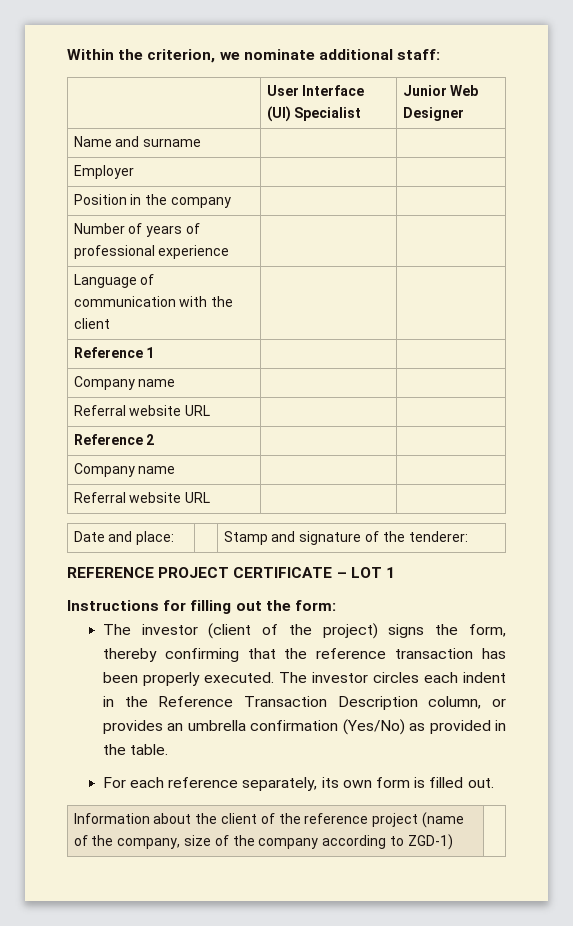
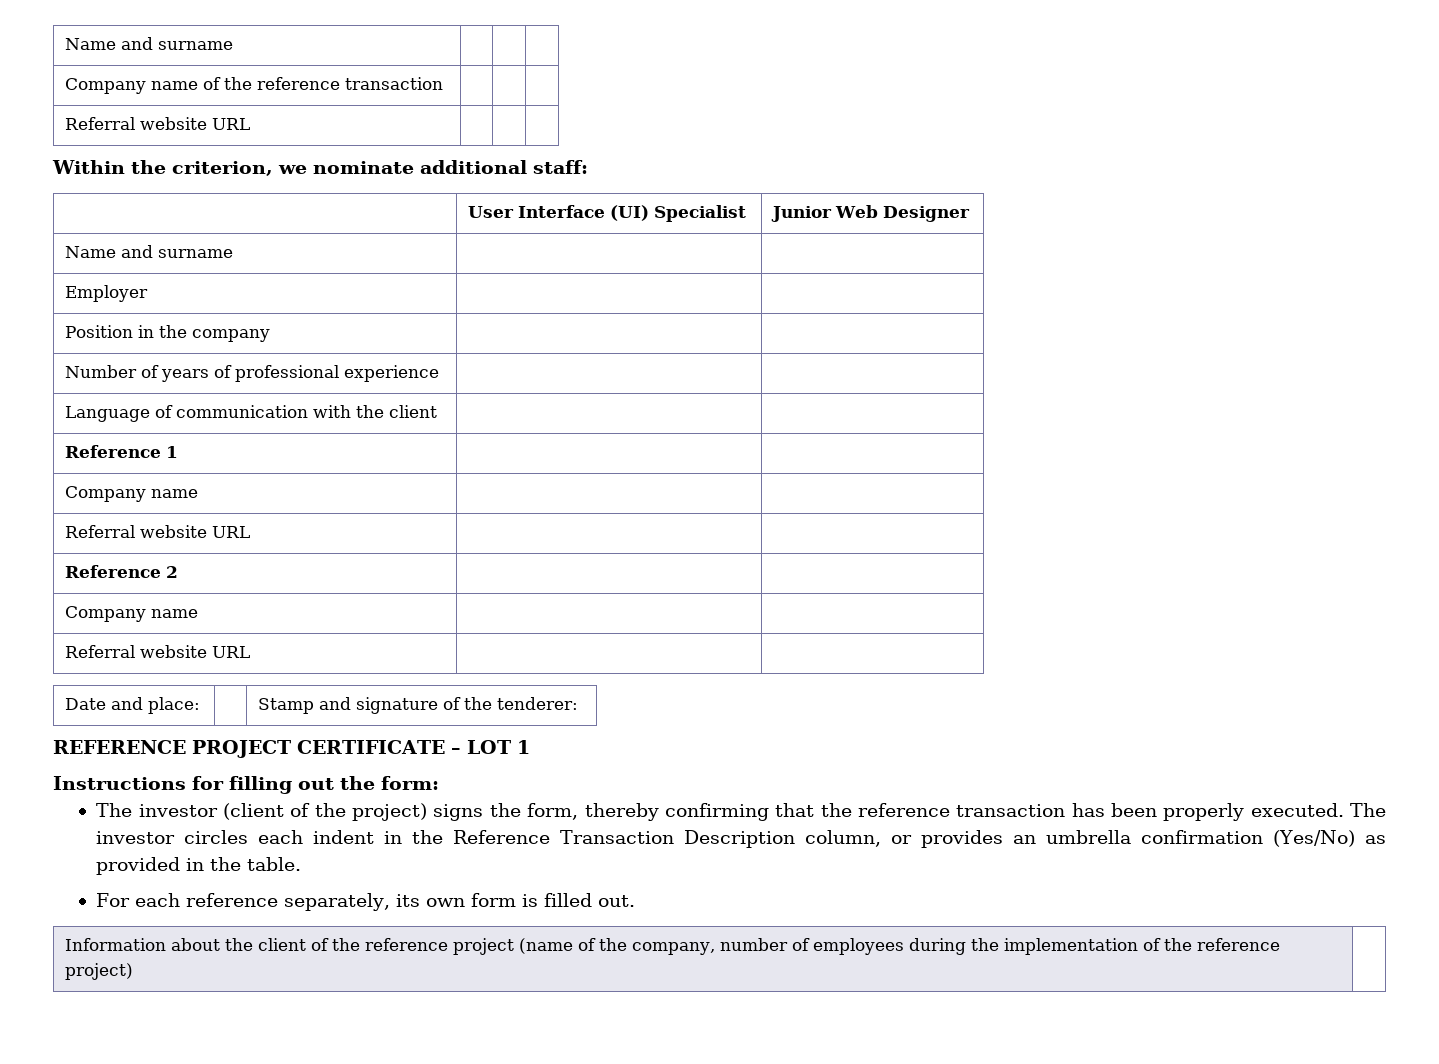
+ Name and surname | | |
+ Company name of the reference transaction | | |
+ Referral website URL | | |
- Information about the client of the reference project (name of the company, size of the company according to ZGD-1) |
+ Information about the client of the reference project (name of the company, number of employees during the implementation of the reference project) |

